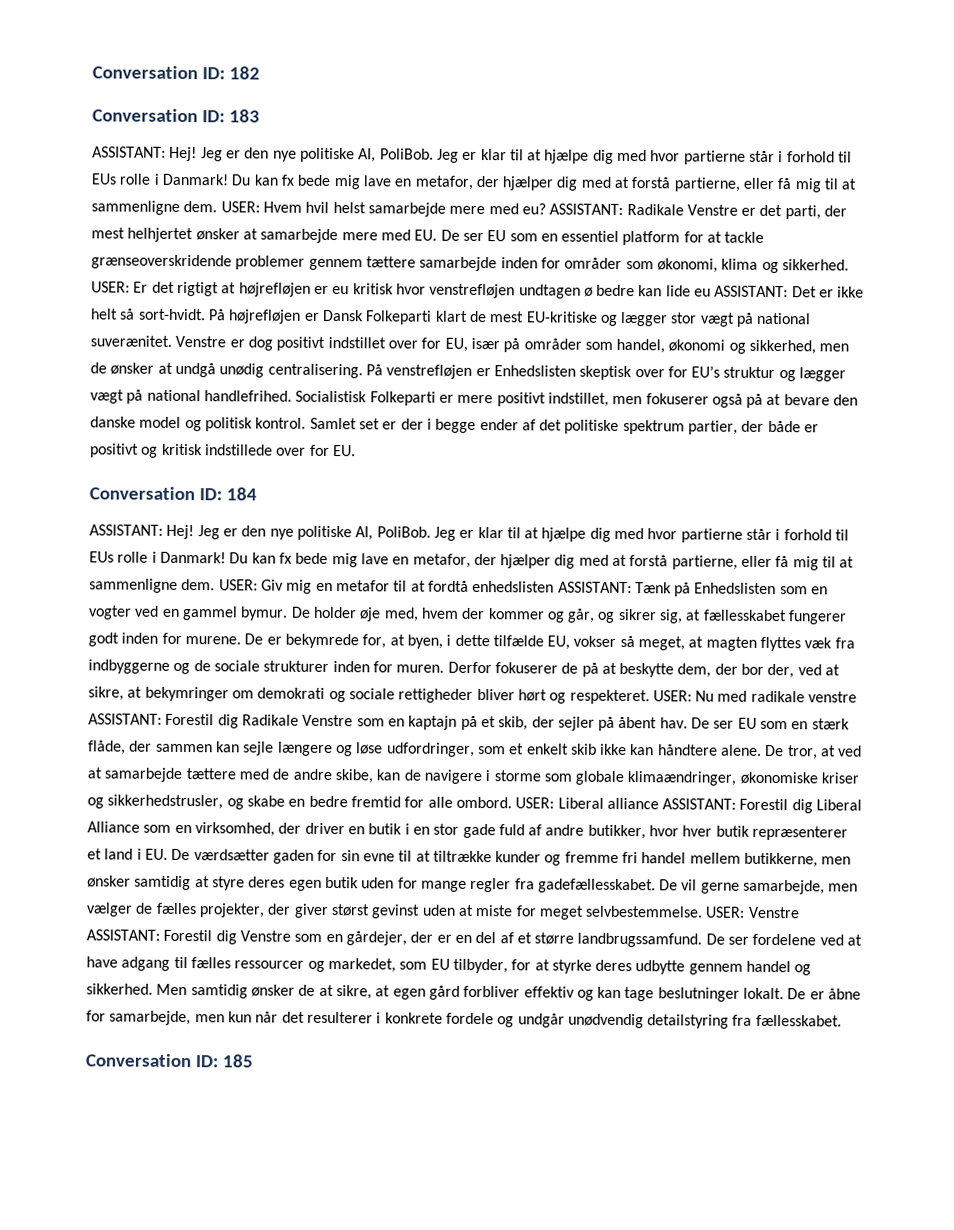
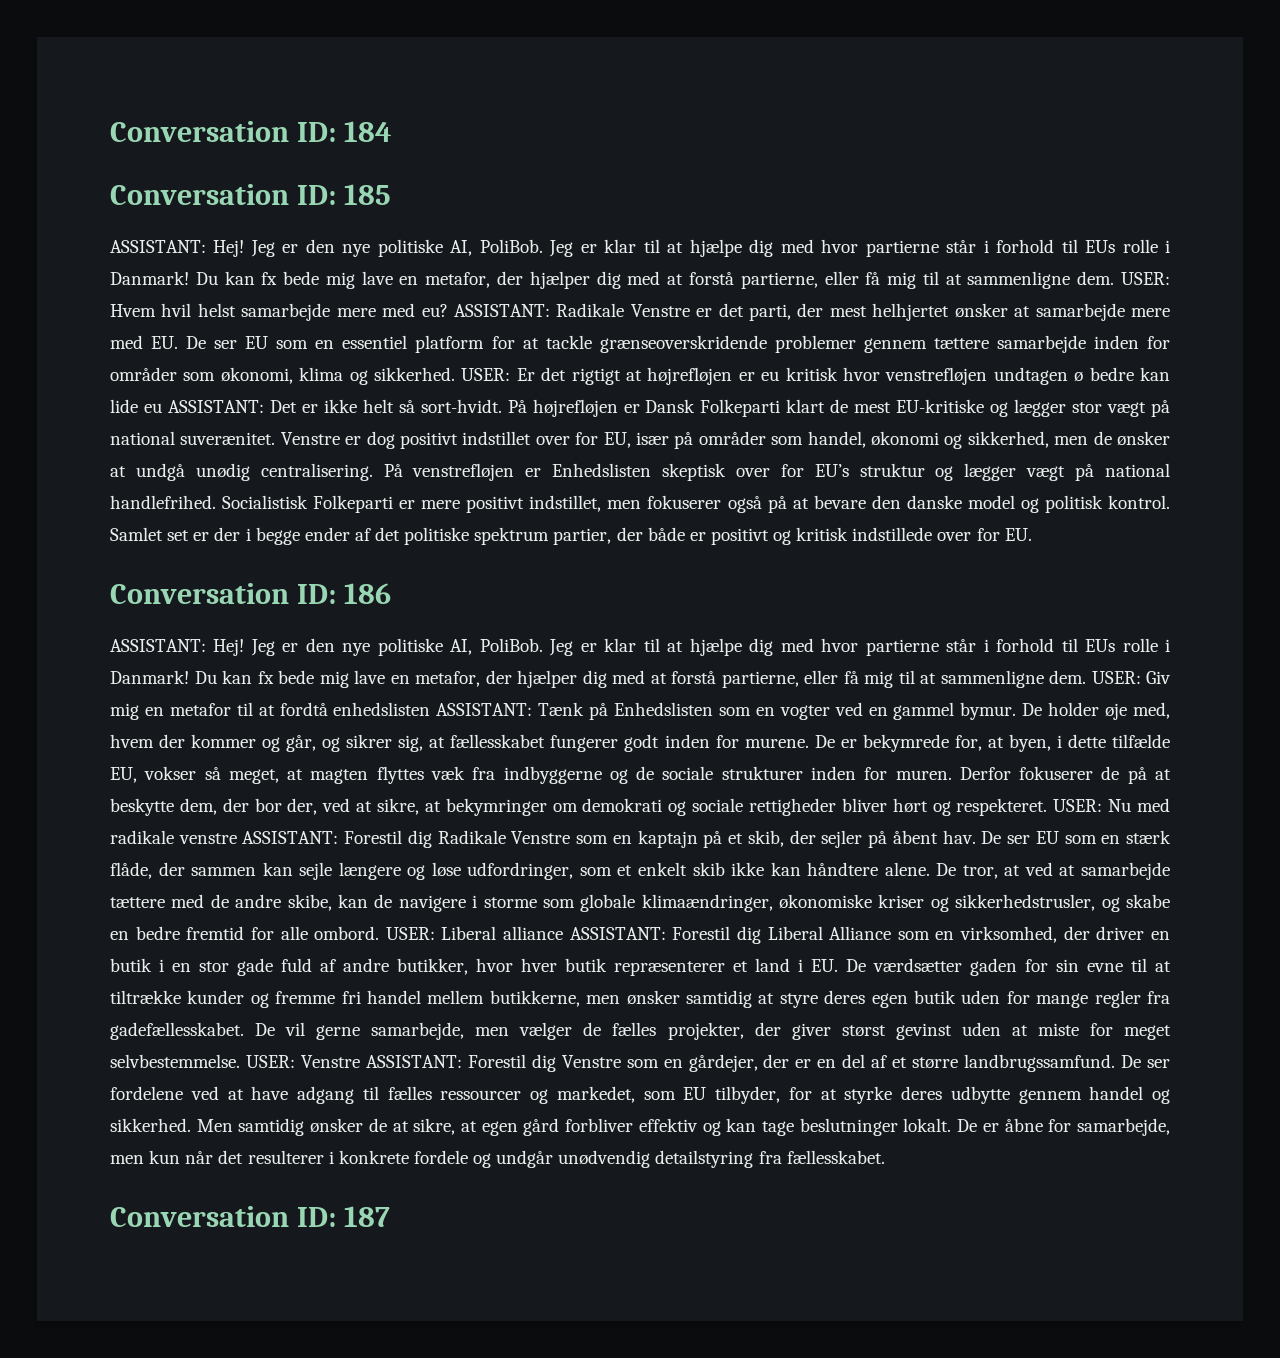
- Conversation ID: 182
- Conversation ID: 183
+ Conversation ID: 184
+ Conversation ID: 185
- Conversation ID: 184
+ Conversation ID: 186
- Conversation ID: 185
+ Conversation ID: 187

